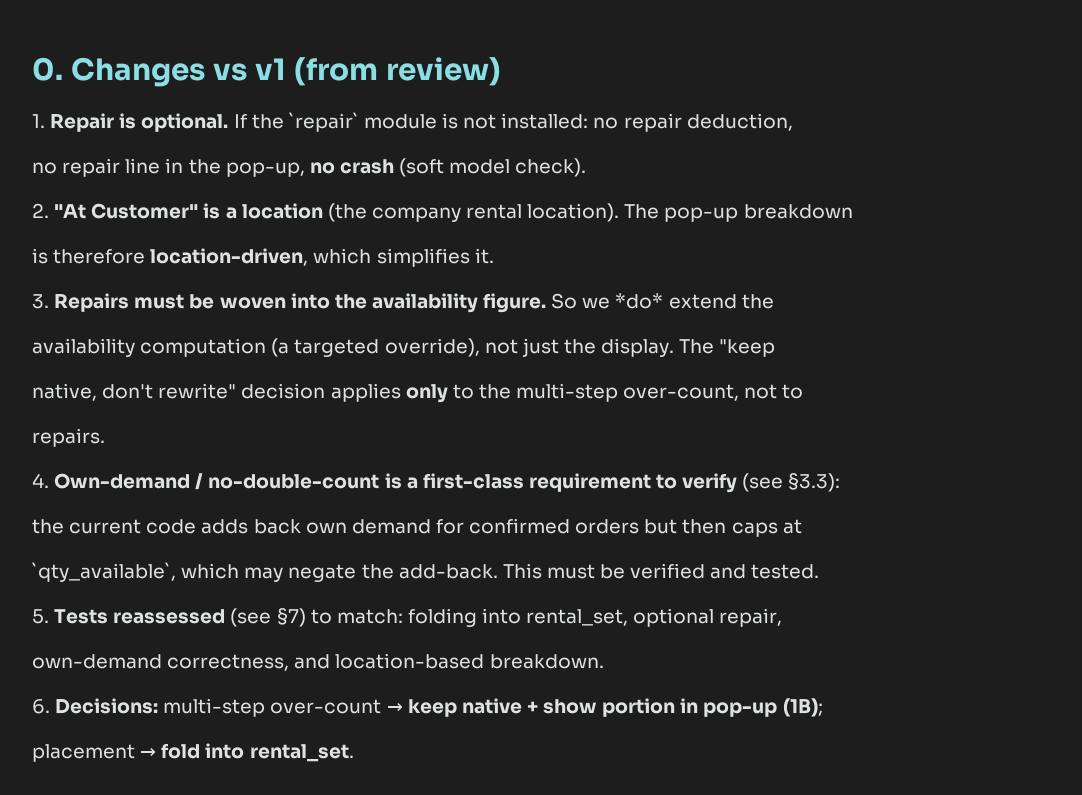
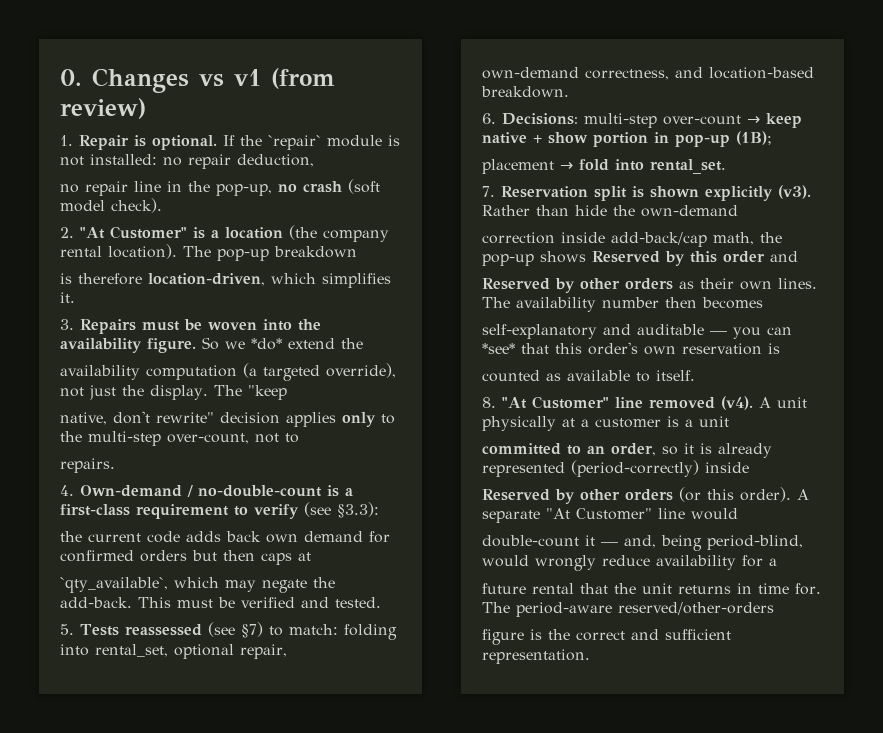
+ 7. Reservation split is shown explicitly (v3). Rather than hide the own-demand
+ correction inside add-back/cap math, the pop-up shows Reserved by this order and
+ Reserved by other orders as their own lines. The availability number then becomes
+ self-explanatory and auditable — you can *see* that this order's own reservation is
+ counted as available to itself.
+ 8. "At Customer" line removed (v4). A unit physically at a customer is a unit
+ committed to an order, so it is already represented (period-correctly) inside
+ Reserved by other orders (or this order). A separate "At Customer" line would
+ double-count it — and, being period-blind, would wrongly reduce availability for a
+ future rental that the unit returns in time for. The period-aware reserved/other-orders
+ figure is the correct and sufficient representation.

